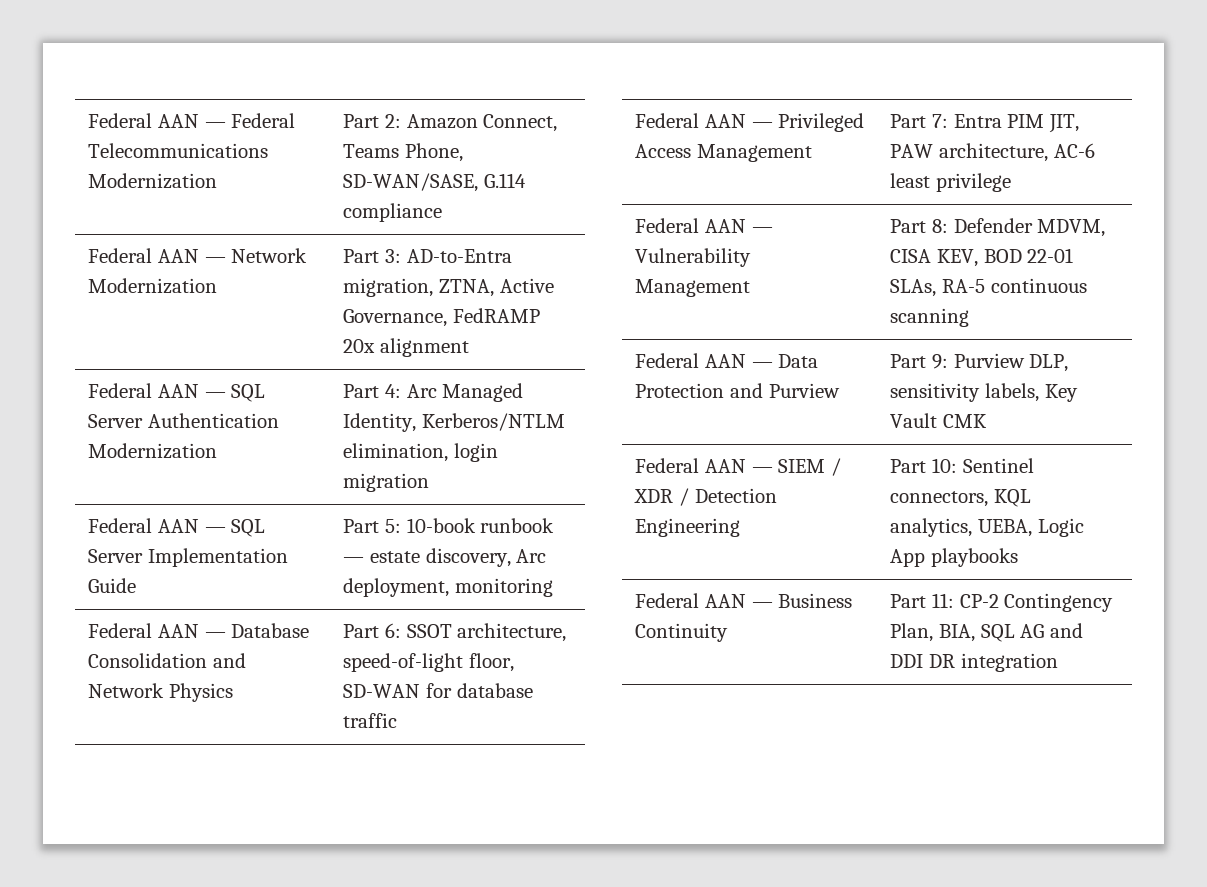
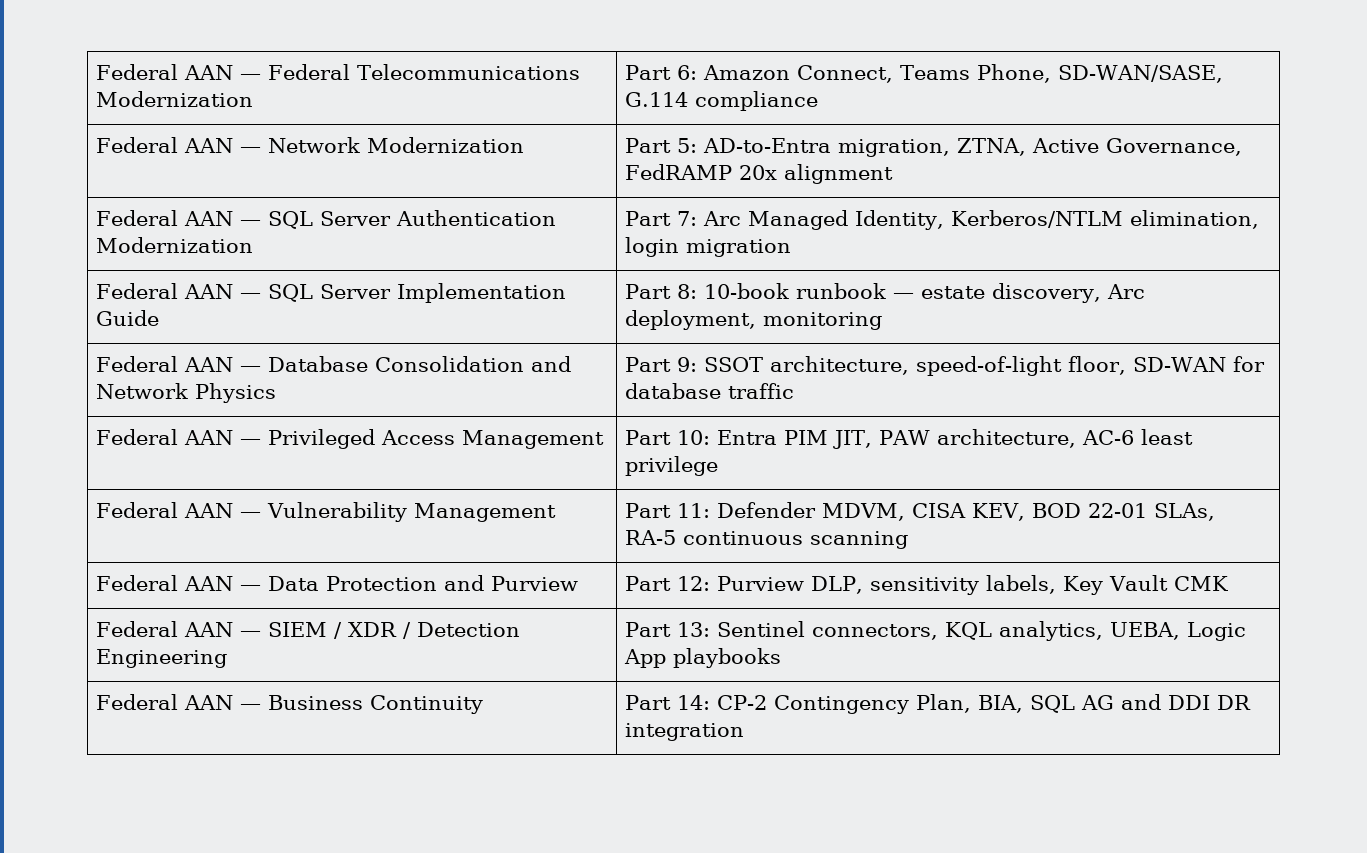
- Federal AAN — Federal Telecommunications Modernization | Part 2: Amazon Connect, Teams Phone, SD-WAN/SASE, G.114 compliance
+ Federal AAN — Federal Telecommunications Modernization | Part 6: Amazon Connect, Teams Phone, SD-WAN/SASE, G.114 compliance
- Federal AAN — Network Modernization | Part 3: AD-to-Entra migration, ZTNA, Active Governance, FedRAMP 20x alignment
+ Federal AAN — Network Modernization | Part 5: AD-to-Entra migration, ZTNA, Active Governance, FedRAMP 20x alignment
- Federal AAN — SQL Server Authentication Modernization | Part 4: Arc Managed Identity, Kerberos/NTLM elimination, login migration
+ Federal AAN — SQL Server Authentication Modernization | Part 7: Arc Managed Identity, Kerberos/NTLM elimination, login migration
- Federal AAN — SQL Server Implementation Guide | Part 5: 10-book runbook — estate discovery, Arc deployment, monitoring
+ Federal AAN — SQL Server Implementation Guide | Part 8: 10-book runbook — estate discovery, Arc deployment, monitoring
- Federal AAN — Database Consolidation and Network Physics | Part 6: SSOT architecture, speed-of-light floor, SD-WAN for database traffic
+ Federal AAN — Database Consolidation and Network Physics | Part 9: SSOT architecture, speed-of-light floor, SD-WAN for database traffic
- Federal AAN — Privileged Access Management | Part 7: Entra PIM JIT, PAW architecture, AC-6 least privilege
+ Federal AAN — Privileged Access Management | Part 10: Entra PIM JIT, PAW architecture, AC-6 least privilege
- Federal AAN — Vulnerability Management | Part 8: Defender MDVM, CISA KEV, BOD 22-01 SLAs, RA-5 continuous scanning
+ Federal AAN — Vulnerability Management | Part 11: Defender MDVM, CISA KEV, BOD 22-01 SLAs, RA-5 continuous scanning
- Federal AAN — Data Protection and Purview | Part 9: Purview DLP, sensitivity labels, Key Vault CMK
+ Federal AAN — Data Protection and Purview | Part 12: Purview DLP, sensitivity labels, Key Vault CMK
- Federal AAN — SIEM / XDR / Detection Engineering | Part 10: Sentinel connectors, KQL analytics, UEBA, Logic App playbooks
+ Federal AAN — SIEM / XDR / Detection Engineering | Part 13: Sentinel connectors, KQL analytics, UEBA, Logic App playbooks
- Federal AAN — Business Continuity | Part 11: CP-2 Contingency Plan, BIA, SQL AG and DDI DR integration
+ Federal AAN — Business Continuity | Part 14: CP-2 Contingency Plan, BIA, SQL AG and DDI DR integration

